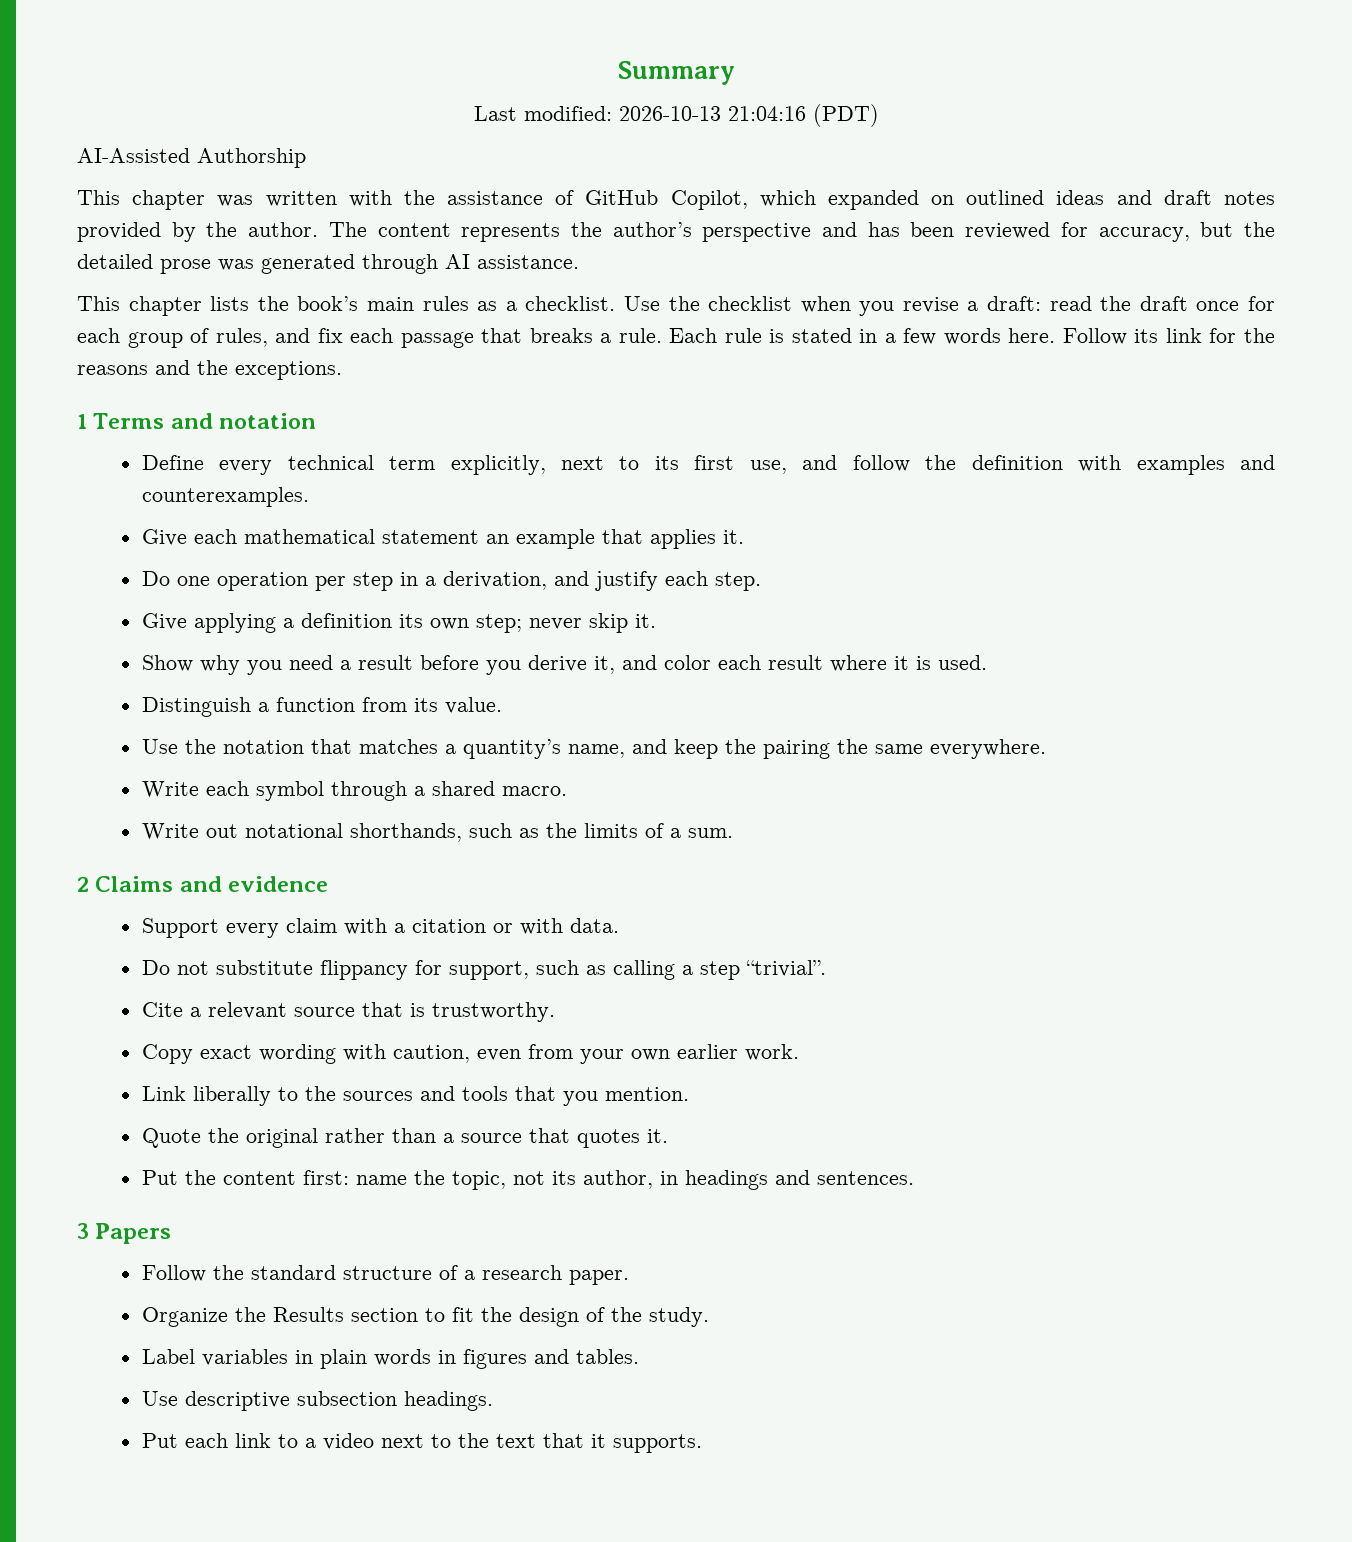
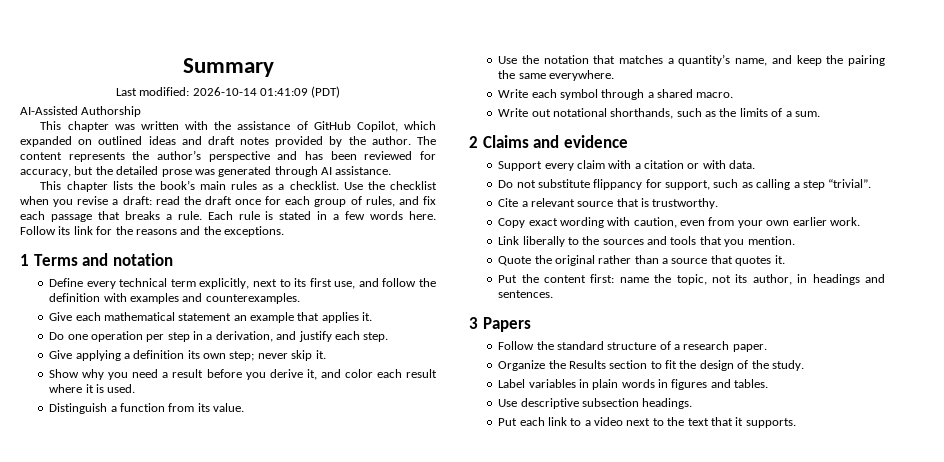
- Last modified: 2026-10-13 21:04:16 (PDT)
+ Last modified: 2026-10-14 01:41:09 (PDT)

